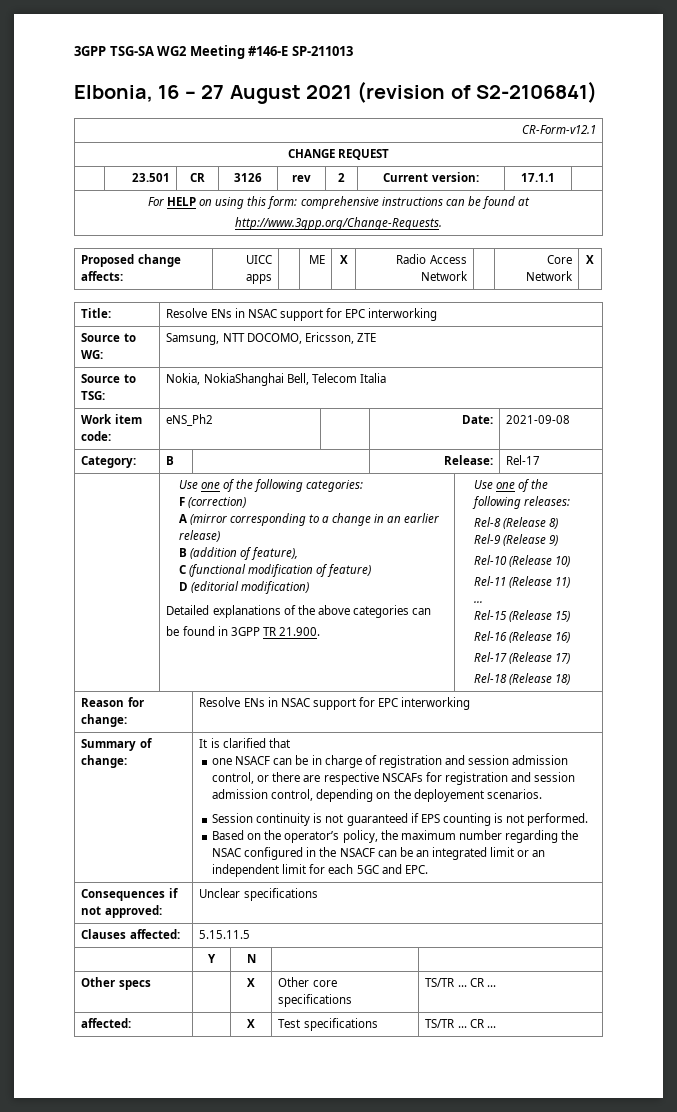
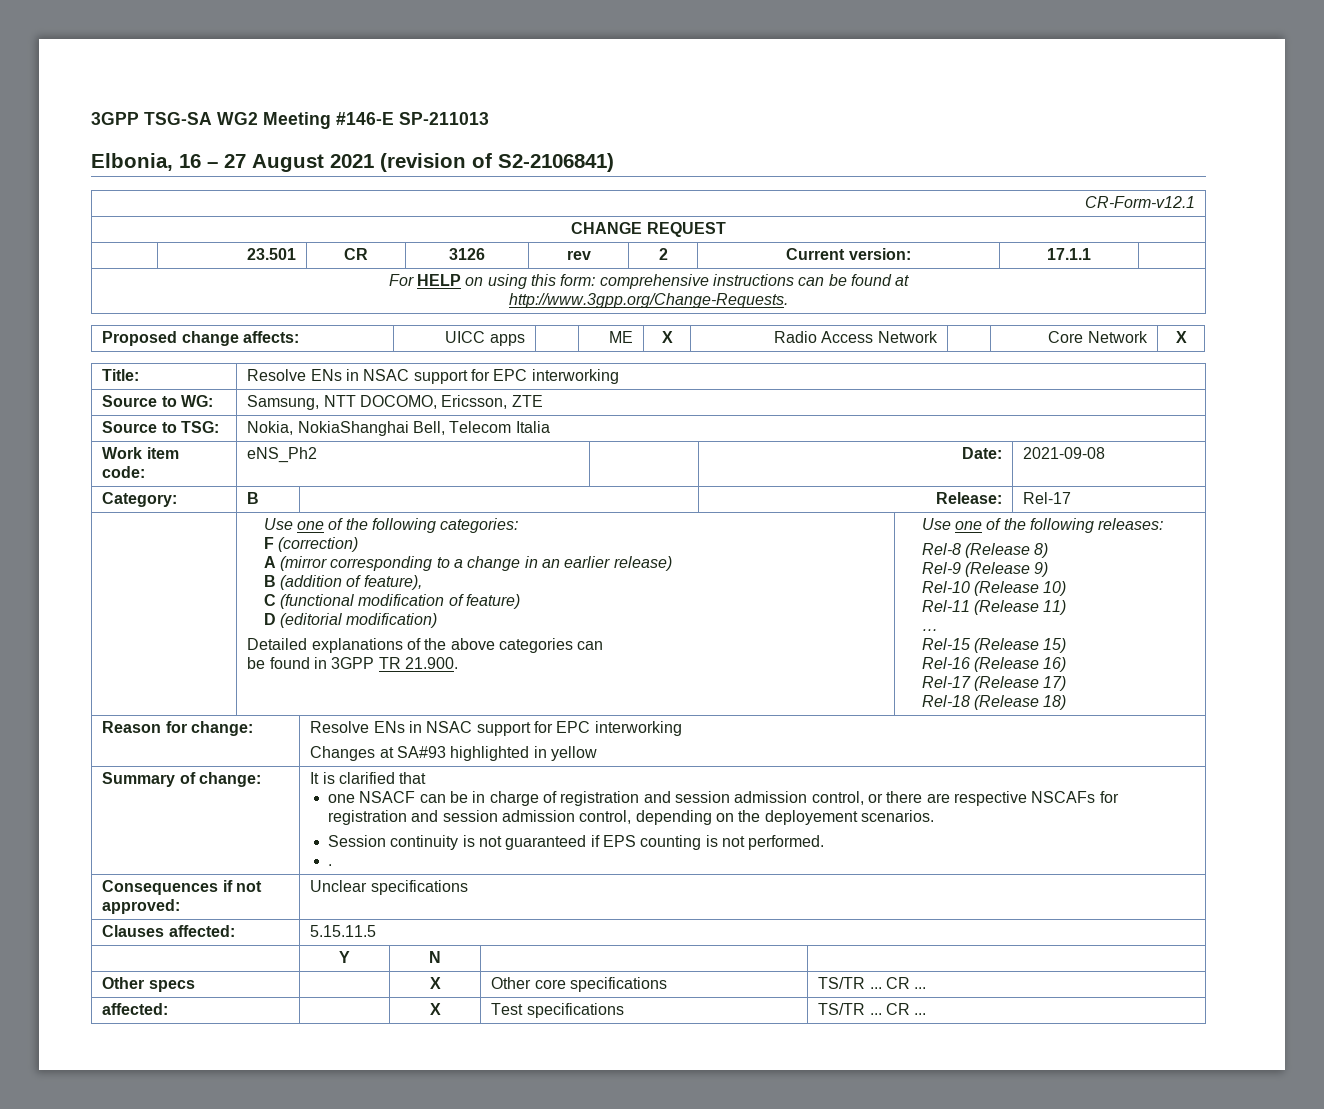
  Reason for change: | Resolve ENs in NSAC support for EPC interworking
+ Changes at SA#93 highlighted in yellow
- Based on the operator’s policy, the maximum number regarding the NSAC configured in the NSACF can be an integrated limit or an independent limit for each 5GC and EPC.
+ .

